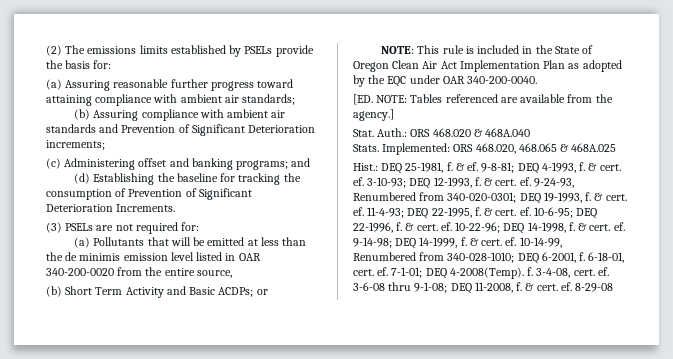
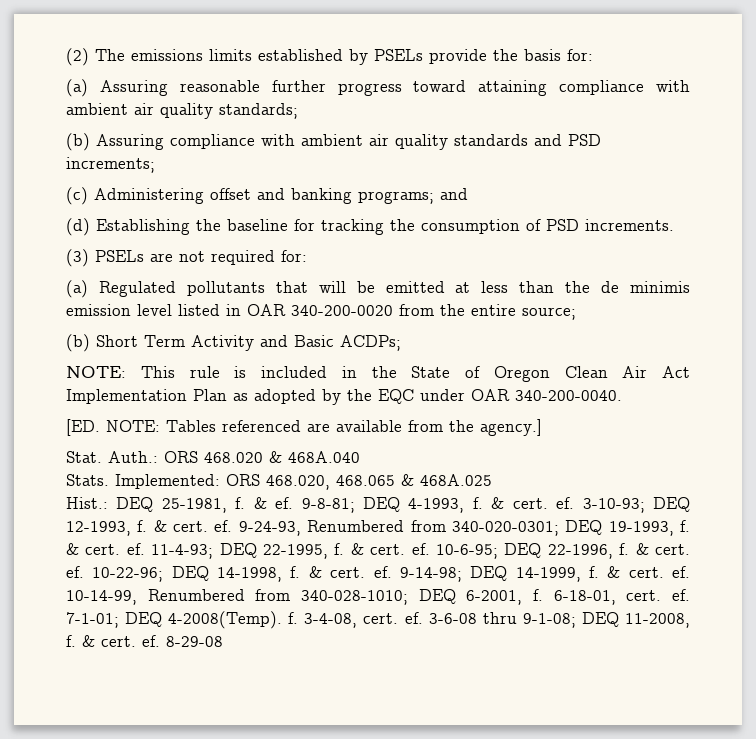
- (a) Assuring reasonable further progress toward attaining compliance with ambient air standards;
+ (a) Assuring reasonable further progress toward attaining compliance with ambient air quality standards;
- (b) Assuring compliance with ambient air standards and Prevention of Significant Deterioration increments;
+ (b) Assuring compliance with ambient air quality standards and PSD increments;
- (d) Establishing the baseline for tracking the consumption of Prevention of Significant Deterioration Increments.
+ (d) Establishing the baseline for tracking the consumption of PSD increments.
- (a) Pollutants that will be emitted at less than the de minimis emission level listed in OAR 340-200-0020 from the entire source,
+ (a) Regulated pollutants that will be emitted at less than the de minimis emission level listed in OAR 340-200-0020 from the entire source;
- (b) Short Term Activity and Basic ACDPs; or
+ (b) Short Term Activity and Basic ACDPs;

